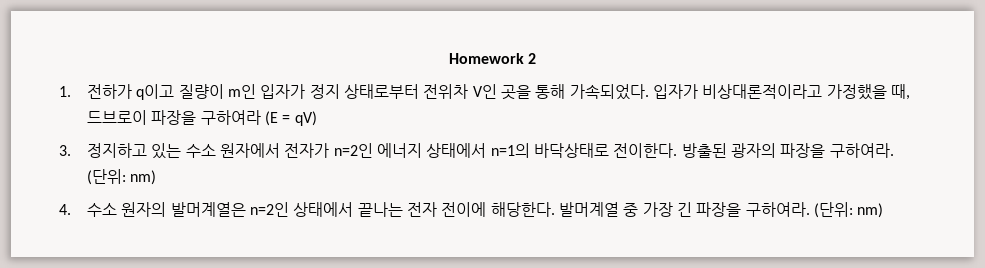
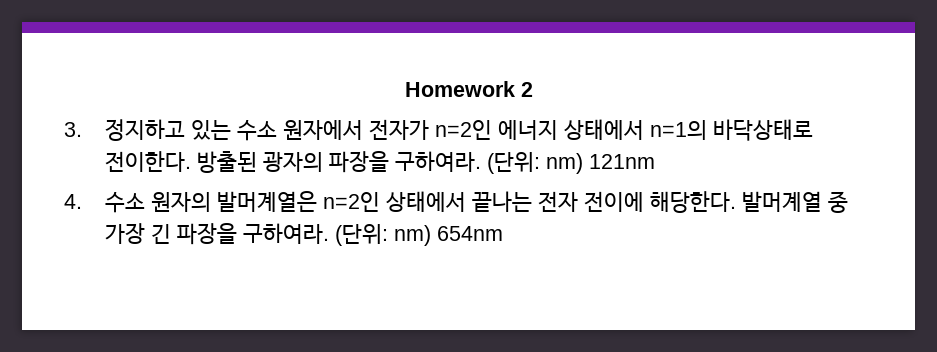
- 1. 전하가 q이고 질량이 m인 입자가 정지 상태로부터 전위차 V인 곳을 통해 가속되었다. 입자가 비상대론적이라고 가정했을 때, 드브로이 파장을 구하여라 (E = qV)
- 방출된 광자의 파장을 구하여라. (단위: nm)
+ 방출된 광자의 파장을 구하여라. (단위: nm) 121nm
- 발머계열 중 가장 긴 파장을 구하여라. (단위: nm)
+ 발머계열 중 가장 긴 파장을 구하여라. (단위: nm) 654nm

